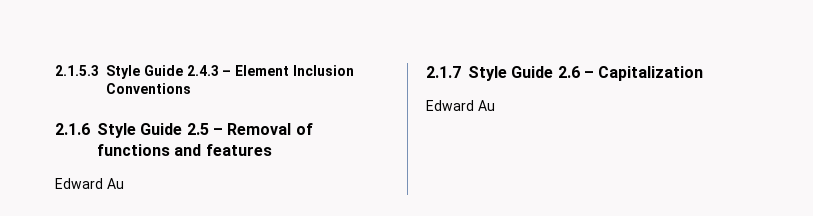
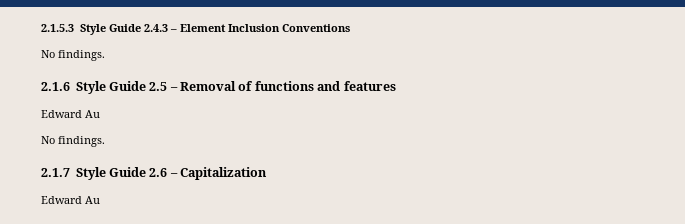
  2.1.5.3 Style Guide 2.4.3 – Element Inclusion Conventions
+ No findings.
  2.1.6 Style Guide 2.5 – Removal of functions and features
  Edward Au
+ No findings.

